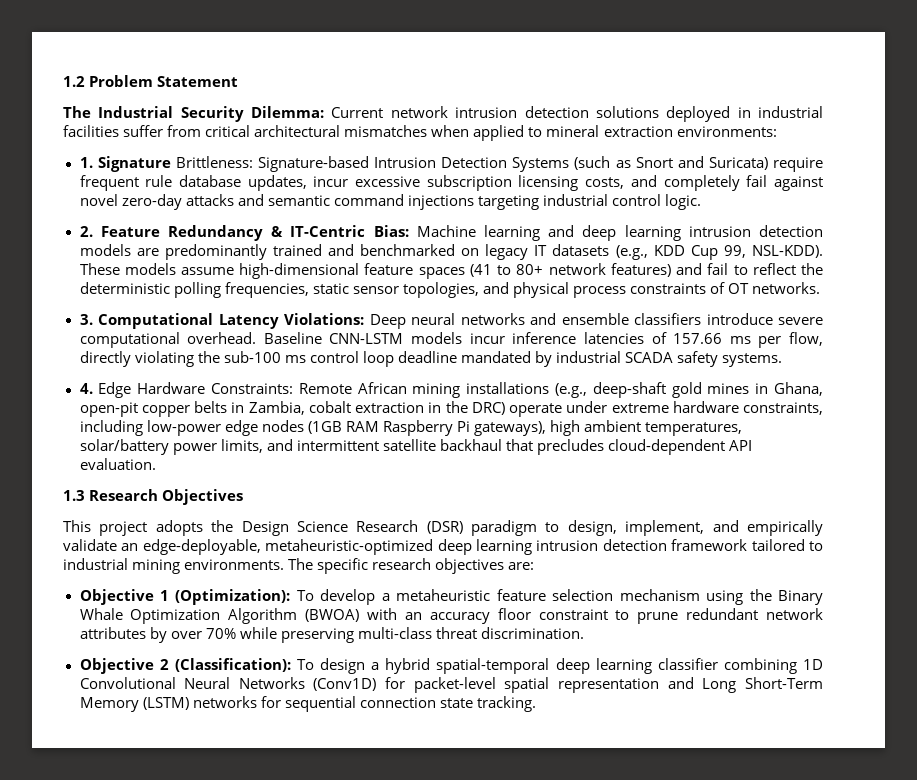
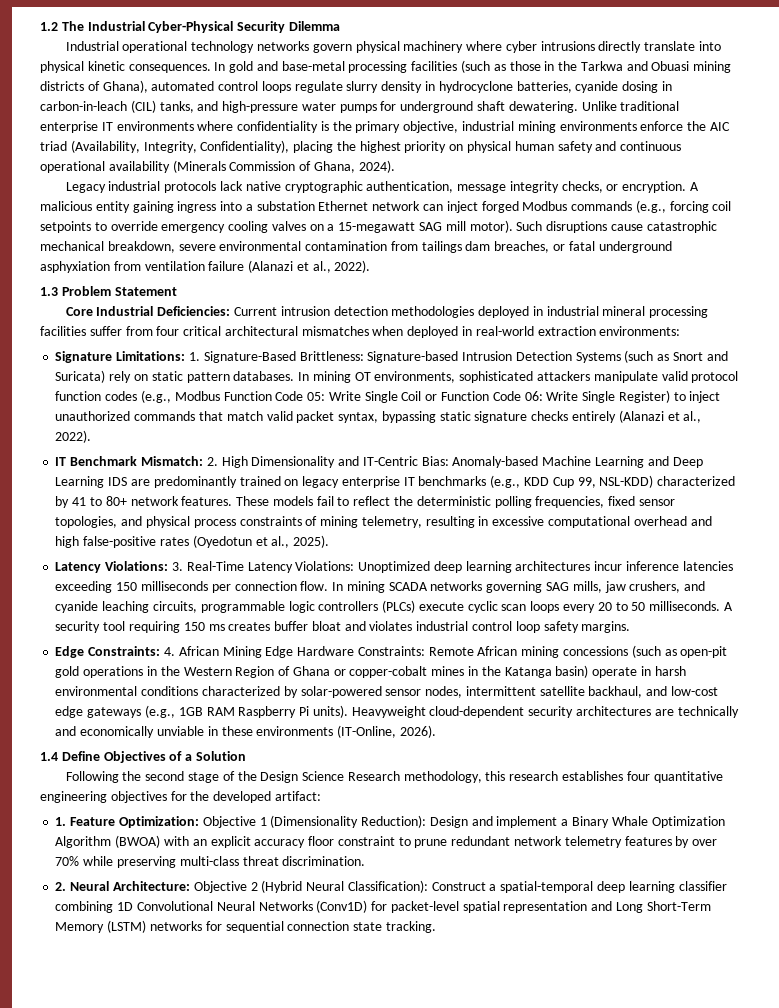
- 1.2 Problem Statement
- The Industrial Security Dilemma: Current network intrusion detection solutions deployed in industrial facilities suffer from critical architectural mismatches when applied to mineral extraction environments:
+ 1.2 The Industrial Cyber-Physical Security Dilemma
+ Industrial operational technology networks govern physical machinery where cyber intrusions directly translate into physical kinetic consequences. In gold and base-metal processing facilities (such as those in the Tarkwa and Obuasi mining districts of Ghana), automated control loops regulate slurry density in hydrocyclone batteries, cyanide dosing in carbon-in-leach (CIL) tanks, and high-pressure water pumps for underground shaft dewatering. Unlike traditional enterprise IT environments where confidentiality is the primary objective, industrial mining environments enforce the AIC triad (Availability, Integrity, Confidentiality), placing the highest priority on physical human safety and continuous operational availability (Minerals Commission of Ghana, 2024).
+ Legacy industrial protocols lack native cryptographic authentication, message integrity checks, or encryption. A malicious entity gaining ingress into a substation Ethernet network can inject forged Modbus commands (e.g., forcing coil setpoints to override emergency cooling valves on a 15-megawatt SAG mill motor). Such disruptions cause catastrophic mechanical breakdown, severe environmental contamination from tailings dam breaches, or fatal underground asphyxiation from ventilation failure (Alanazi et al., 2022).
+ 1.3 Problem Statement
+ Core Industrial Deficiencies: Current intrusion detection methodologies deployed in industrial mineral processing facilities suffer from four critical architectural mismatches when deployed in real-world extraction environments:
- 1. Signature Brittleness: Signature-based Intrusion Detection Systems (such as Snort and Suricata) require frequent rule database updates, incur excessive subscription licensing costs, and completely fail against novel zero-day attacks and semantic command injections targeting industrial control logic.
- 2. Feature Redundancy & IT-Centric Bias: Machine learning and deep learning intrusion detection models are predominantly trained and benchmarked on legacy IT datasets (e.g., KDD Cup 99, NSL-KDD). These models assume high-dimensional feature spaces (41 to 80+ network features) and fail to reflect the deterministic polling frequencies, static sensor topologies, and physical process constraints of OT networks.
- 3. Computational Latency Violations: Deep neural networks and ensemble classifiers introduce severe computational overhead. Baseline CNN-LSTM models incur inference latencies of 157.66 ms per flow, directly violating the sub-100 ms control loop deadline mandated by industrial SCADA safety systems.
- 4. Edge Hardware Constraints: Remote African mining installations (e.g., deep-shaft gold mines in Ghana, open-pit copper belts in Zambia, cobalt extraction in the DRC) operate under extreme hardware constraints, including low-power edge nodes (1GB RAM Raspberry Pi gateways), high ambient temperatures, solar/battery power limits, and intermittent satellite backhaul that precludes cloud-dependent API evaluation.
- 1.3 Research Objectives
- This project adopts the Design Science Research (DSR) paradigm to design, implement, and empirically validate an edge-deployable, metaheuristic-optimized deep learning intrusion detection framework tailored to industrial mining environments. The specific research objectives are:
- Objective 1 (Optimization): To develop a metaheuristic feature selection mechanism using the Binary Whale Optimization Algorithm (BWOA) with an accuracy floor constraint to prune redundant network attributes by over 70% while preserving multi-class threat discrimination.
+ Signature Limitations: 1. Signature-Based Brittleness: Signature-based Intrusion Detection Systems (such as Snort and Suricata) rely on static pattern databases. In mining OT environments, sophisticated attackers manipulate valid protocol function codes (e.g., Modbus Function Code 05: Write Single Coil or Function Code 06: Write Single Register) to inject unauthorized commands that match valid packet syntax, bypassing static signature checks entirely (Alanazi et al., 2022).
+ IT Benchmark Mismatch: 2. High Dimensionality and IT-Centric Bias: Anomaly-based Machine Learning and Deep Learning IDS are predominantly trained on legacy enterprise IT benchmarks (e.g., KDD Cup 99, NSL-KDD) characterized by 41 to 80+ network features. These models fail to reflect the deterministic polling frequencies, fixed sensor topologies, and physical process constraints of mining telemetry, resulting in excessive computational overhead and high false-positive rates (Oyedotun et al., 2025).
+ Latency Violations: 3. Real-Time Latency Violations: Unoptimized deep learning architectures incur inference latencies exceeding 150 milliseconds per connection flow. In mining SCADA networks governing SAG mills, jaw crushers, and cyanide leaching circuits, programmable logic controllers (PLCs) execute cyclic scan loops every 20 to 50 milliseconds. A security tool requiring 150 ms creates buffer bloat and violates industrial control loop safety margins.
+ Edge Constraints: 4. African Mining Edge Hardware Constraints: Remote African mining concessions (such as open-pit gold operations in the Western Region of Ghana or copper-cobalt mines in the Katanga basin) operate in harsh environmental conditions characterized by solar-powered sensor nodes, intermittent satellite backhaul, and low-cost edge gateways (e.g., 1GB RAM Raspberry Pi units). Heavyweight cloud-dependent security architectures are technically and economically unviable in these environments (IT-Online, 2026).
+ 1.4 Define Objectives of a Solution
+ Following the second stage of the Design Science Research methodology, this research establishes four quantitative engineering objectives for the developed artifact:
+ 1. Feature Optimization: Objective 1 (Dimensionality Reduction): Design and implement a Binary Whale Optimization Algorithm (BWOA) with an explicit accuracy floor constraint to prune redundant network telemetry features by over 70% while preserving multi-class threat discrimination.
- Objective 2 (Classification): To design a hybrid spatial-temporal deep learning classifier combining 1D Convolutional Neural Networks (Conv1D) for packet-level spatial representation and Long Short-Term Memory (LSTM) networks for sequential connection state tracking.
+ 2. Neural Architecture: Objective 2 (Hybrid Neural Classification): Construct a spatial-temporal deep learning classifier combining 1D Convolutional Neural Networks (Conv1D) for packet-level spatial representation and Long Short-Term Memory (LSTM) networks for sequential connection state tracking.

